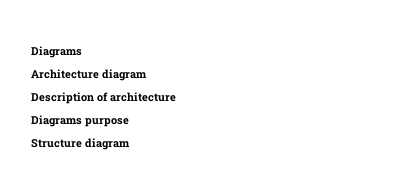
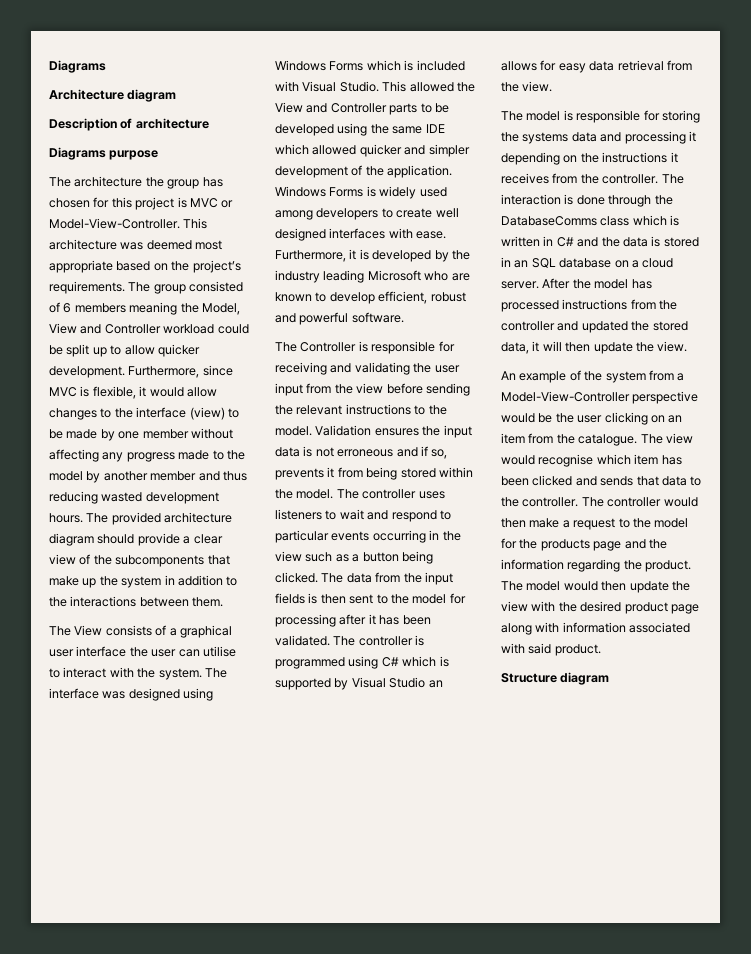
+ The architecture the group has chosen for this project is MVC or Model-View-Controller. This architecture was deemed most appropriate based on the project’s requirements. The group consisted of 6 members meaning the Model, View and Controller workload could be split up to allow quicker development. Furthermore, since MVC is flexible, it would allow changes to the interface (view) to be made by one member without affecting any progress made to the model by another member and thus reducing wasted development hours. The provided architecture diagram should provide a clear view of the subcomponents that make up the system in addition to the interactions between them.
+ The View consists of a graphical user interface the user can utilise to interact with the system. The interface was designed using Windows Forms which is included with Visual Studio. This allowed the View and Controller parts to be developed using the same IDE which allowed quicker and simpler development of the application. Windows Forms is widely used among developers to create well designed interfaces with ease. Furthermore, it is developed by the industry leading Microsoft who are known to develop efficient, robust and powerful software.
+ The Controller is responsible for receiving and validating the user input from the view before sending the relevant instructions to the model. Validation ensures the input data is not erroneous and if so, prevents it from being stored within the model. The controller uses listeners to wait and respond to particular events occurring in the view such as a button being clicked. The data from the input fields is then sent to the model for processing after it has been validated. The controller is programmed using C# which is supported by Visual Studio an allows for easy data retrieval from the view.
+ The model is responsible for storing the systems data and processing it depending on the instructions it receives from the controller. The interaction is done through the DatabaseComms class which is written in C# and the data is stored in an SQL database on a cloud server. After the model has processed instructions from the controller and updated the stored data, it will then update the view.
+ An example of the system from a Model-View-Controller perspective would be the user clicking on an item from the catalogue. The view would recognise which item has been clicked and sends that data to the controller. The controller would then make a request to the model for the products page and the information regarding the product. The model would then update the view with the desired product page along with information associated with said product.

